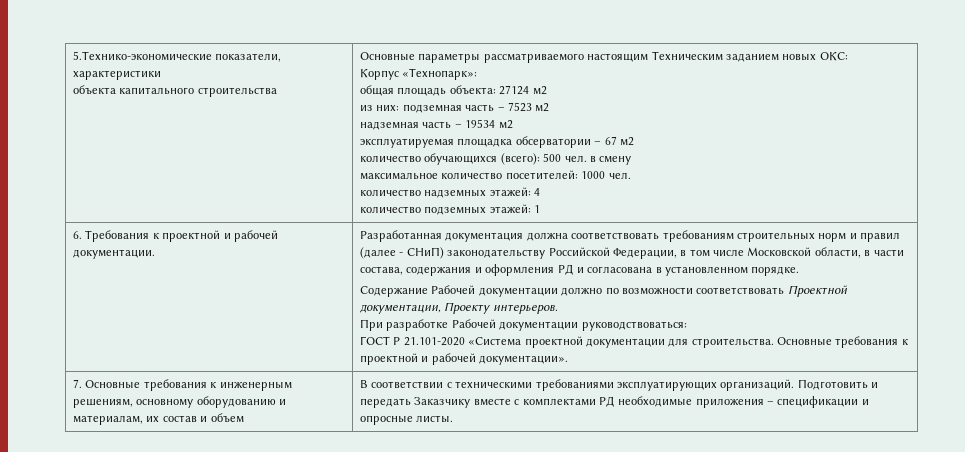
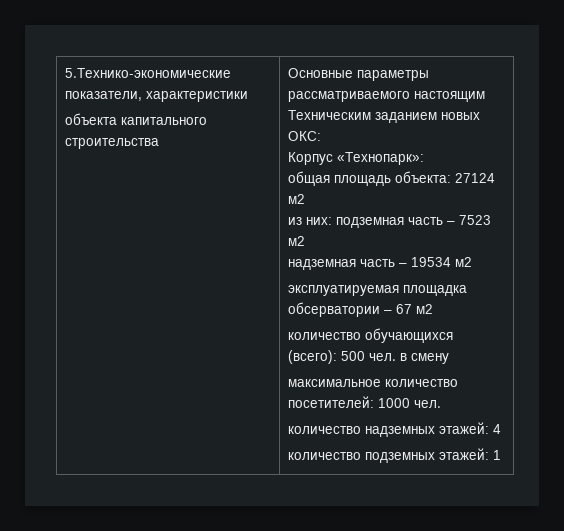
- 6. Требования к проектной и рабочей документации. | Разработанная документация должна соответствовать требованиям строительных норм и правил (далее - СНиП) законодательству Российской Федерации, в том числе Московской области, в части состава, содержания и оформления РД и согласована в установленном порядке.
- Содержание Рабочей документации должно по возможности соответствовать Проектной документации, Проекту интерьеров.
- При разработке Рабочей документации руководствоваться:
- ГОСТ Р 21.101-2020 «Система проектной документации для строительства. Основные требования к проектной и рабочей документации».
- 7. Основные требования к инженерным решениям, основному оборудованию и материалам, их состав и объем | В соответствии с техническими требованиями эксплуатирующих организаций. Подготовить и передать Заказчику вместе с комплектами РД необходимые приложения – спецификации и опросные листы.

